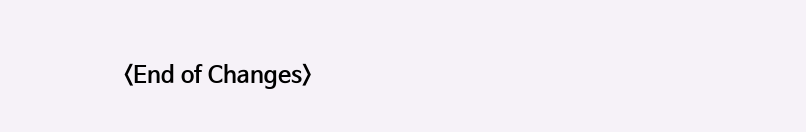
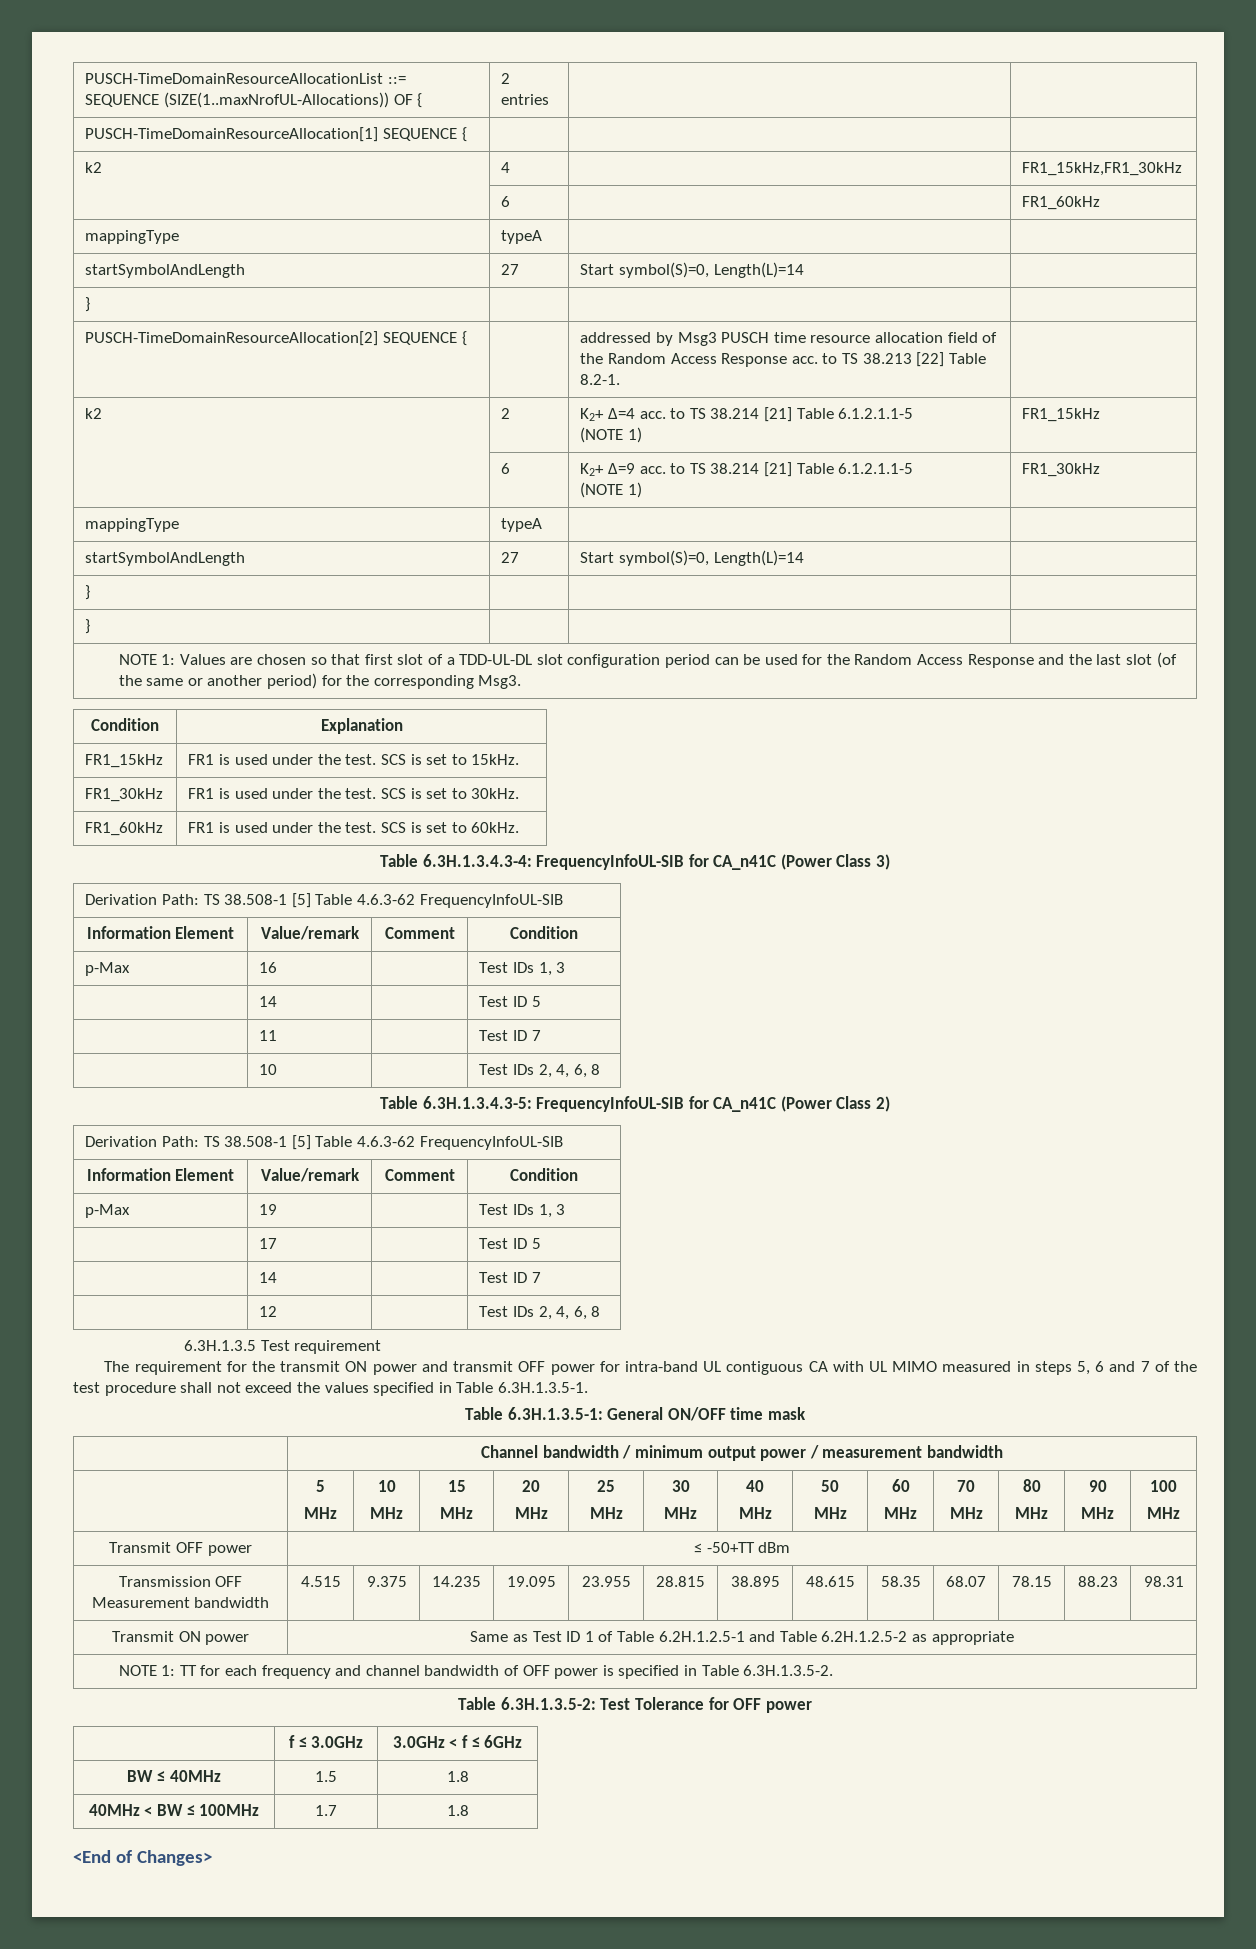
+ PUSCH-TimeDomainResourceAllocationList ::= SEQUENCE (SIZE(1..maxNrofUL-Allocations)) OF { | 2 entries | |
+ PUSCH-TimeDomainResourceAllocation[1] SEQUENCE { | | |
+ k2 | 4 | | FR1_15kHz,FR1_30kHz
+ | 6 | | FR1_60kHz
+ mappingType | typeA | |
+ startSymbolAndLength | 27 | Start symbol(S)=0, Length(L)=14 |
+ } | | |
+ PUSCH-TimeDomainResourceAllocation[2] SEQUENCE { | | addressed by Msg3 PUSCH time resource allocation field of the Random Access Response acc. to TS 38.213 [22] Table 8.2-1. |
+ k2 | 2 | K2+ Δ=4 acc. to TS 38.214 [21] Table 6.1.2.1.1-5
+ (NOTE 1) | FR1_15kHz
+ | 6 | K2+ Δ=9 acc. to TS 38.214 [21] Table 6.1.2.1.1-5
+ (NOTE 1) | FR1_30kHz
+ mappingType | typeA | |
+ startSymbolAndLength | 27 | Start symbol(S)=0, Length(L)=14 |
+ } | | |
+ } | | |
+ NOTE 1: Values are chosen so that first slot of a TDD-UL-DL slot configuration period can be used for the Random Access Response and the last slot (of the same or another period) for the corresponding Msg3.
+ Condition | Explanation
+ FR1_15kHz | FR1 is used under the test. SCS is set to 15kHz.
+ FR1_30kHz | FR1 is used under the test. SCS is set to 30kHz.
+ FR1_60kHz | FR1 is used under the test. SCS is set to 60kHz.
+ Table 6.3H.1.3.4.3-4: FrequencyInfoUL-SIB for CA_n41C (Power Class 3)
+ Derivation Path: TS 38.508-1 [5] Table 4.6.3-62 FrequencyInfoUL-SIB
+ Information Element | Value/remark | Comment | Condition
+ p-Max | 16 | | Test IDs 1, 3
+ | 14 | | Test ID 5
+ | 11 | | Test ID 7
+ | 10 | | Test IDs 2, 4, 6, 8
+ Table 6.3H.1.3.4.3-5: FrequencyInfoUL-SIB for CA_n41C (Power Class 2)
+ Derivation Path: TS 38.508-1 [5] Table 4.6.3-62 FrequencyInfoUL-SIB
+ Information Element | Value/remark | Comment | Condition
+ p-Max | 19 | | Test IDs 1, 3
+ | 17 | | Test ID 5
+ | 14 | | Test ID 7
+ | 12 | | Test IDs 2, 4, 6, 8
+ 6.3H.1.3.5 Test requirement
+ The requirement for the transmit ON power and transmit OFF power for intra-band UL contiguous CA with UL MIMO measured in steps 5, 6 and 7 of the test procedure shall not exceed the values specified in Table 6.3H.1.3.5-1.
+ Table 6.3H.1.3.5-1: General ON/OFF time mask
+ | Channel bandwidth / minimum output power / measurement bandwidth
+ | 5
+ MHz | 10
+ MHz | 15
+ MHz | 20
+ MHz | 25
+ MHz | 30
+ MHz | 40
+ MHz | 50
+ MHz | 60
+ MHz | 70
+ MHz | 80
+ MHz | 90
+ MHz | 100
+ MHz
+ Transmit OFF power | ≤ -50+TT dBm
+ Transmission OFF Measurement bandwidth | 4.515 | 9.375 | 14.235 | 19.095 | 23.955 | 28.815 | 38.895 | 48.615 | 58.35 | 68.07 | 78.15 | 88.23 | 98.31
+ Transmit ON power | Same as Test ID 1 of Table 6.2H.1.2.5-1 and Table 6.2H.1.2.5-2 as appropriate
+ NOTE 1: TT for each frequency and channel bandwidth of OFF power is specified in Table 6.3H.1.3.5-2.
+ Table 6.3H.1.3.5-2: Test Tolerance for OFF power
+ | f ≤ 3.0GHz | 3.0GHz < f ≤ 6GHz
+ BW ≤ 40MHz | 1.5 | 1.8
+ 40MHz < BW ≤ 100MHz | 1.7 | 1.8

